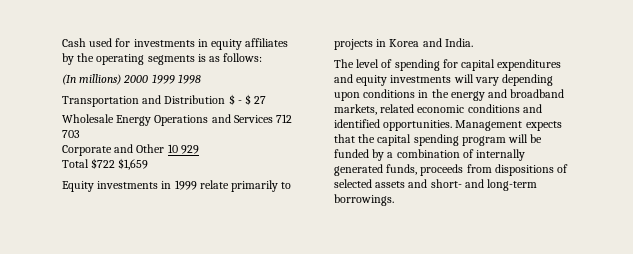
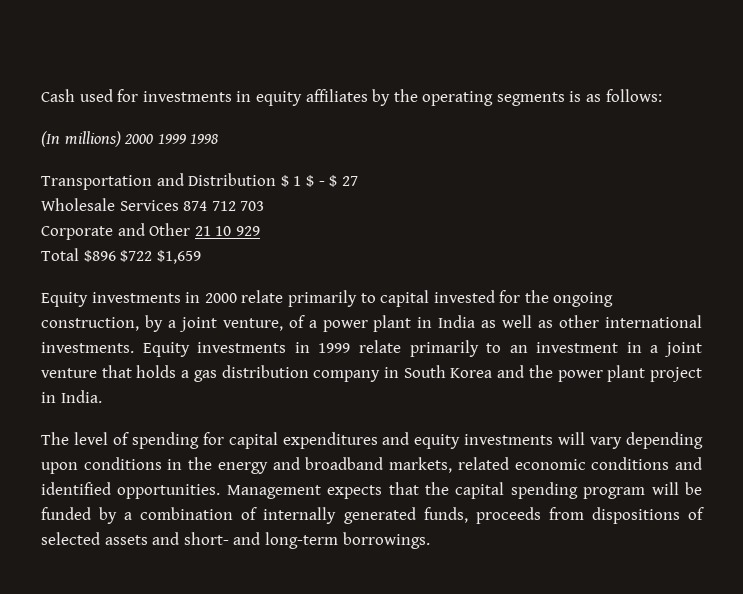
- Transportation and Distribution $ - $ 27
+ Transportation and Distribution $ 1 $ - $ 27
- Wholesale Energy Operations and Services 712 703
+ Wholesale Services 874 712 703
- Corporate and Other 10 929
+ Corporate and Other 21 10 929
- Total $722 $1,659
+ Total $896 $722 $1,659
- Equity investments in 1999 relate primarily to projects in Korea and India.
+ Equity investments in 2000 relate primarily to capital invested for the ongoing construction, by a joint venture, of a power plant in India as well as other international investments. Equity investments in 1999 relate primarily to an investment in a joint venture that holds a gas distribution company in South Korea and the power plant project in India.

